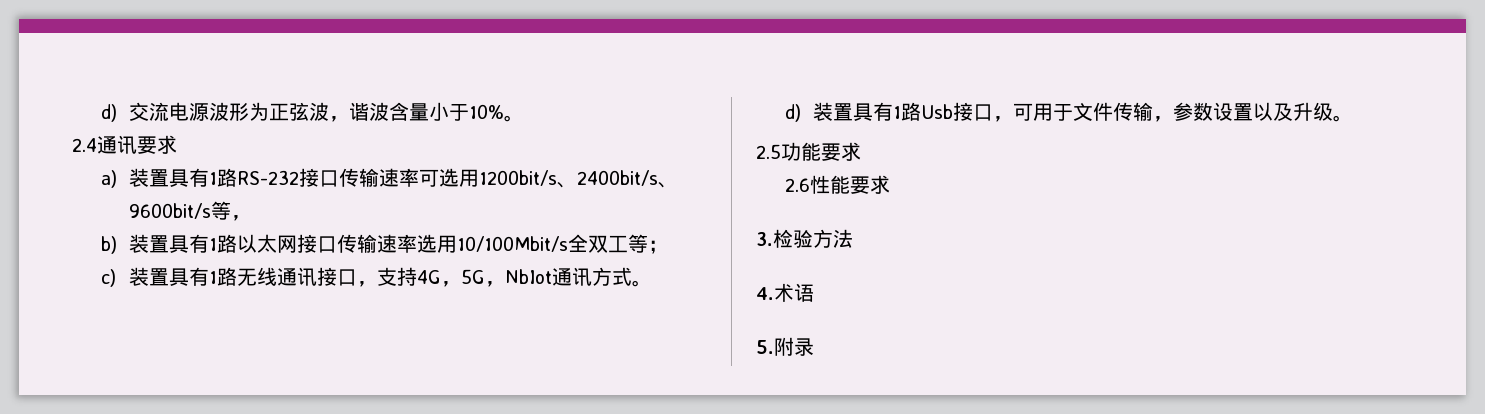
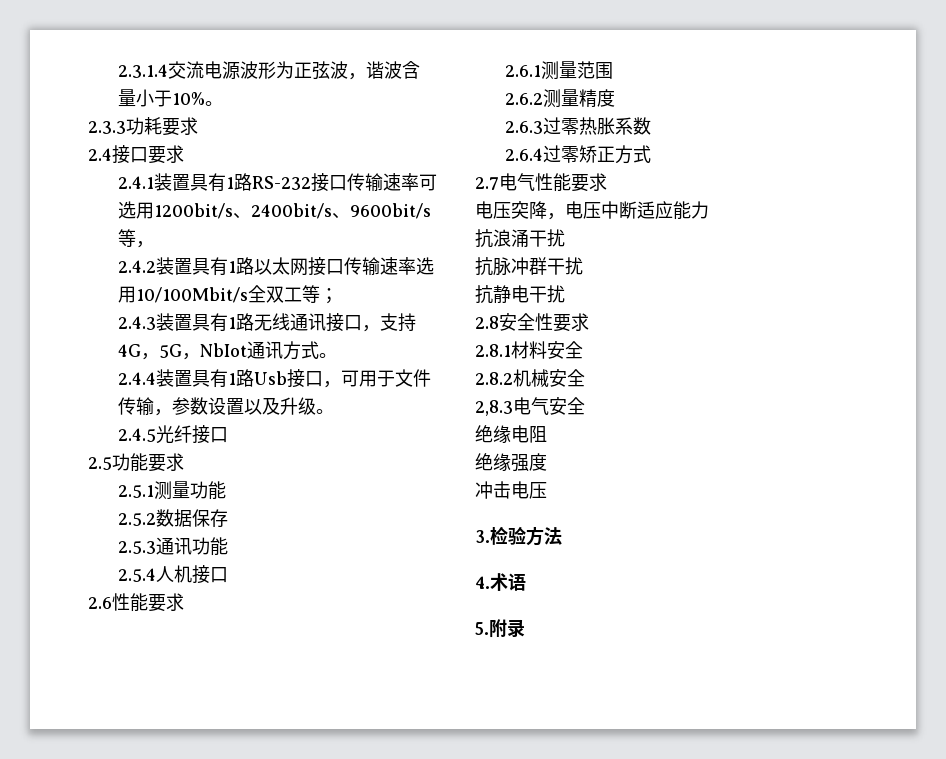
- d)交流电源波形为正弦波，谐波含量小于10%。
+ 2.3.1.4交流电源波形为正弦波，谐波含量小于10%。
- 2.4通讯要求
- a)装置具有1路RS-232接口传输速率可选用1200bit/s、2400bit/s、9600bit/s等，
+ 2.3.3功耗要求
+ 2.4接口要求
+ 2.4.1装置具有1路RS-232接口传输速率可选用1200bit/s、2400bit/s、9600bit/s等，
- b)装置具有1路以太网接口传输速率选用10/100Mbit/s全双工等；
+ 2.4.2装置具有1路以太网接口传输速率选用10/100Mbit/s全双工等；
- c)装置具有1路无线通讯接口，支持4G，5G，NbIot通讯方式。
+ 2.4.3装置具有1路无线通讯接口，支持4G，5G，NbIot通讯方式。
- d)装置具有1路Usb接口，可用于文件传输，参数设置以及升级。
+ 2.4.4装置具有1路Usb接口，可用于文件传输，参数设置以及升级。
+ 2.4.5光纤接口
+ 2.5.1测量功能
+ 2.5.2数据保存
+ 2.5.3通讯功能
+ 2.5.4人机接口
  2.6性能要求
+ 2.6.1测量范围
+ 2.6.2测量精度
+ 2.6.3过零热胀系数
+ 2.6.4过零矫正方式
+ 2.7电气性能要求
+ 电压突降，电压中断适应能力
+ 抗浪涌干扰
+ 抗脉冲群干扰
+ 抗静电干扰
+ 2.8安全性要求
+ 2.8.1材料安全
+ 2.8.2机械安全
+ 2,8.3电气安全
+ 绝缘电阻
+ 绝缘强度
+ 冲击电压

